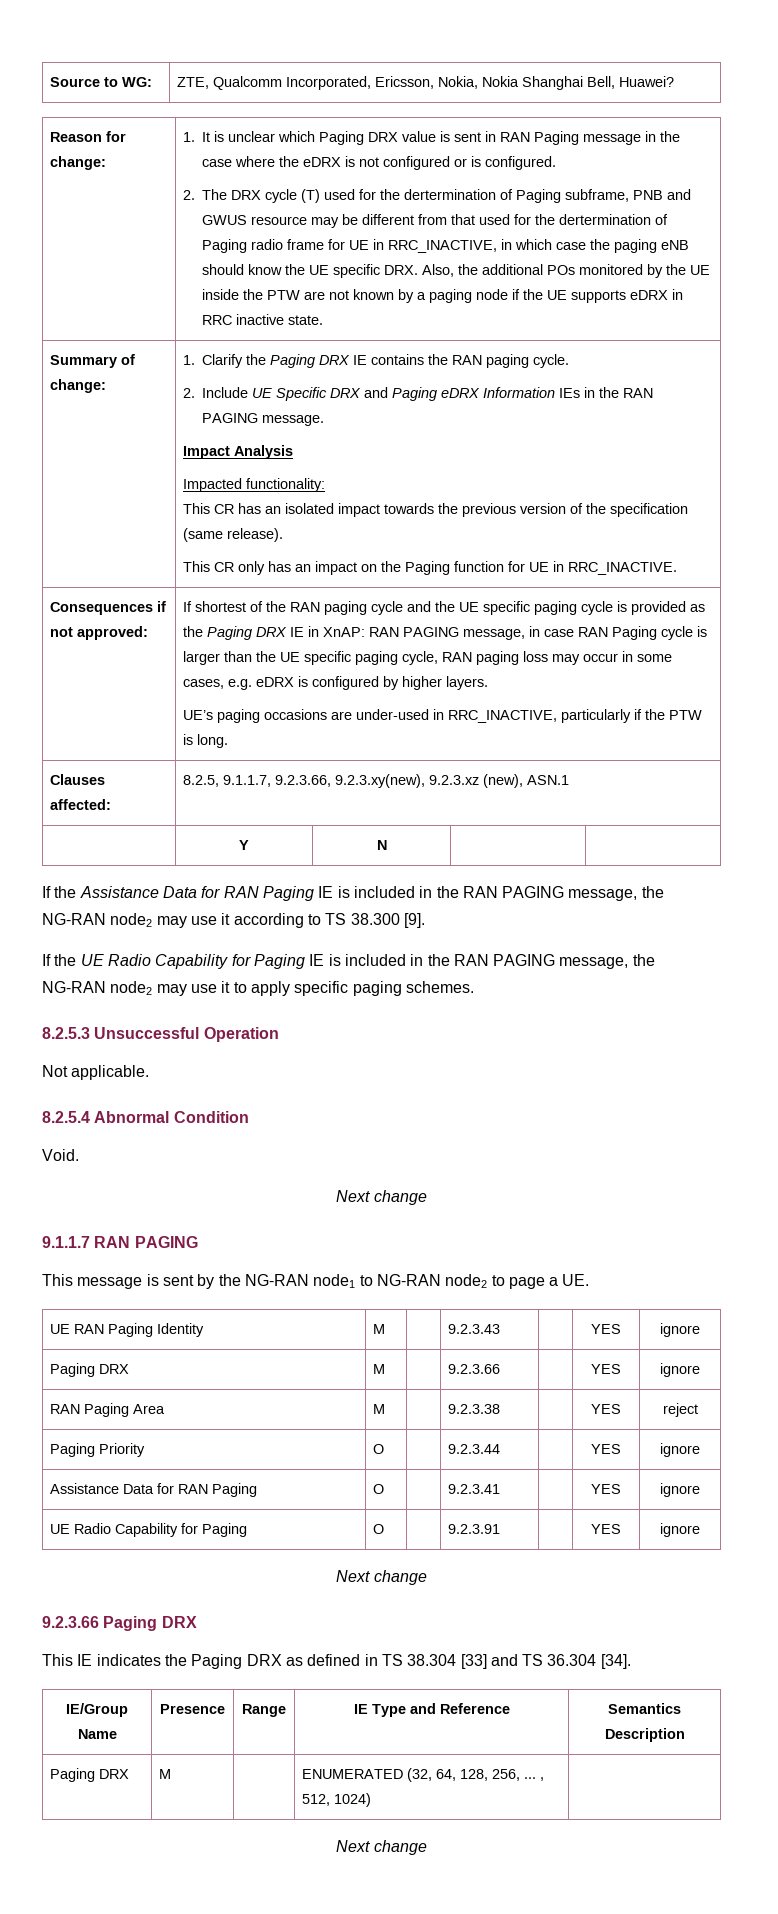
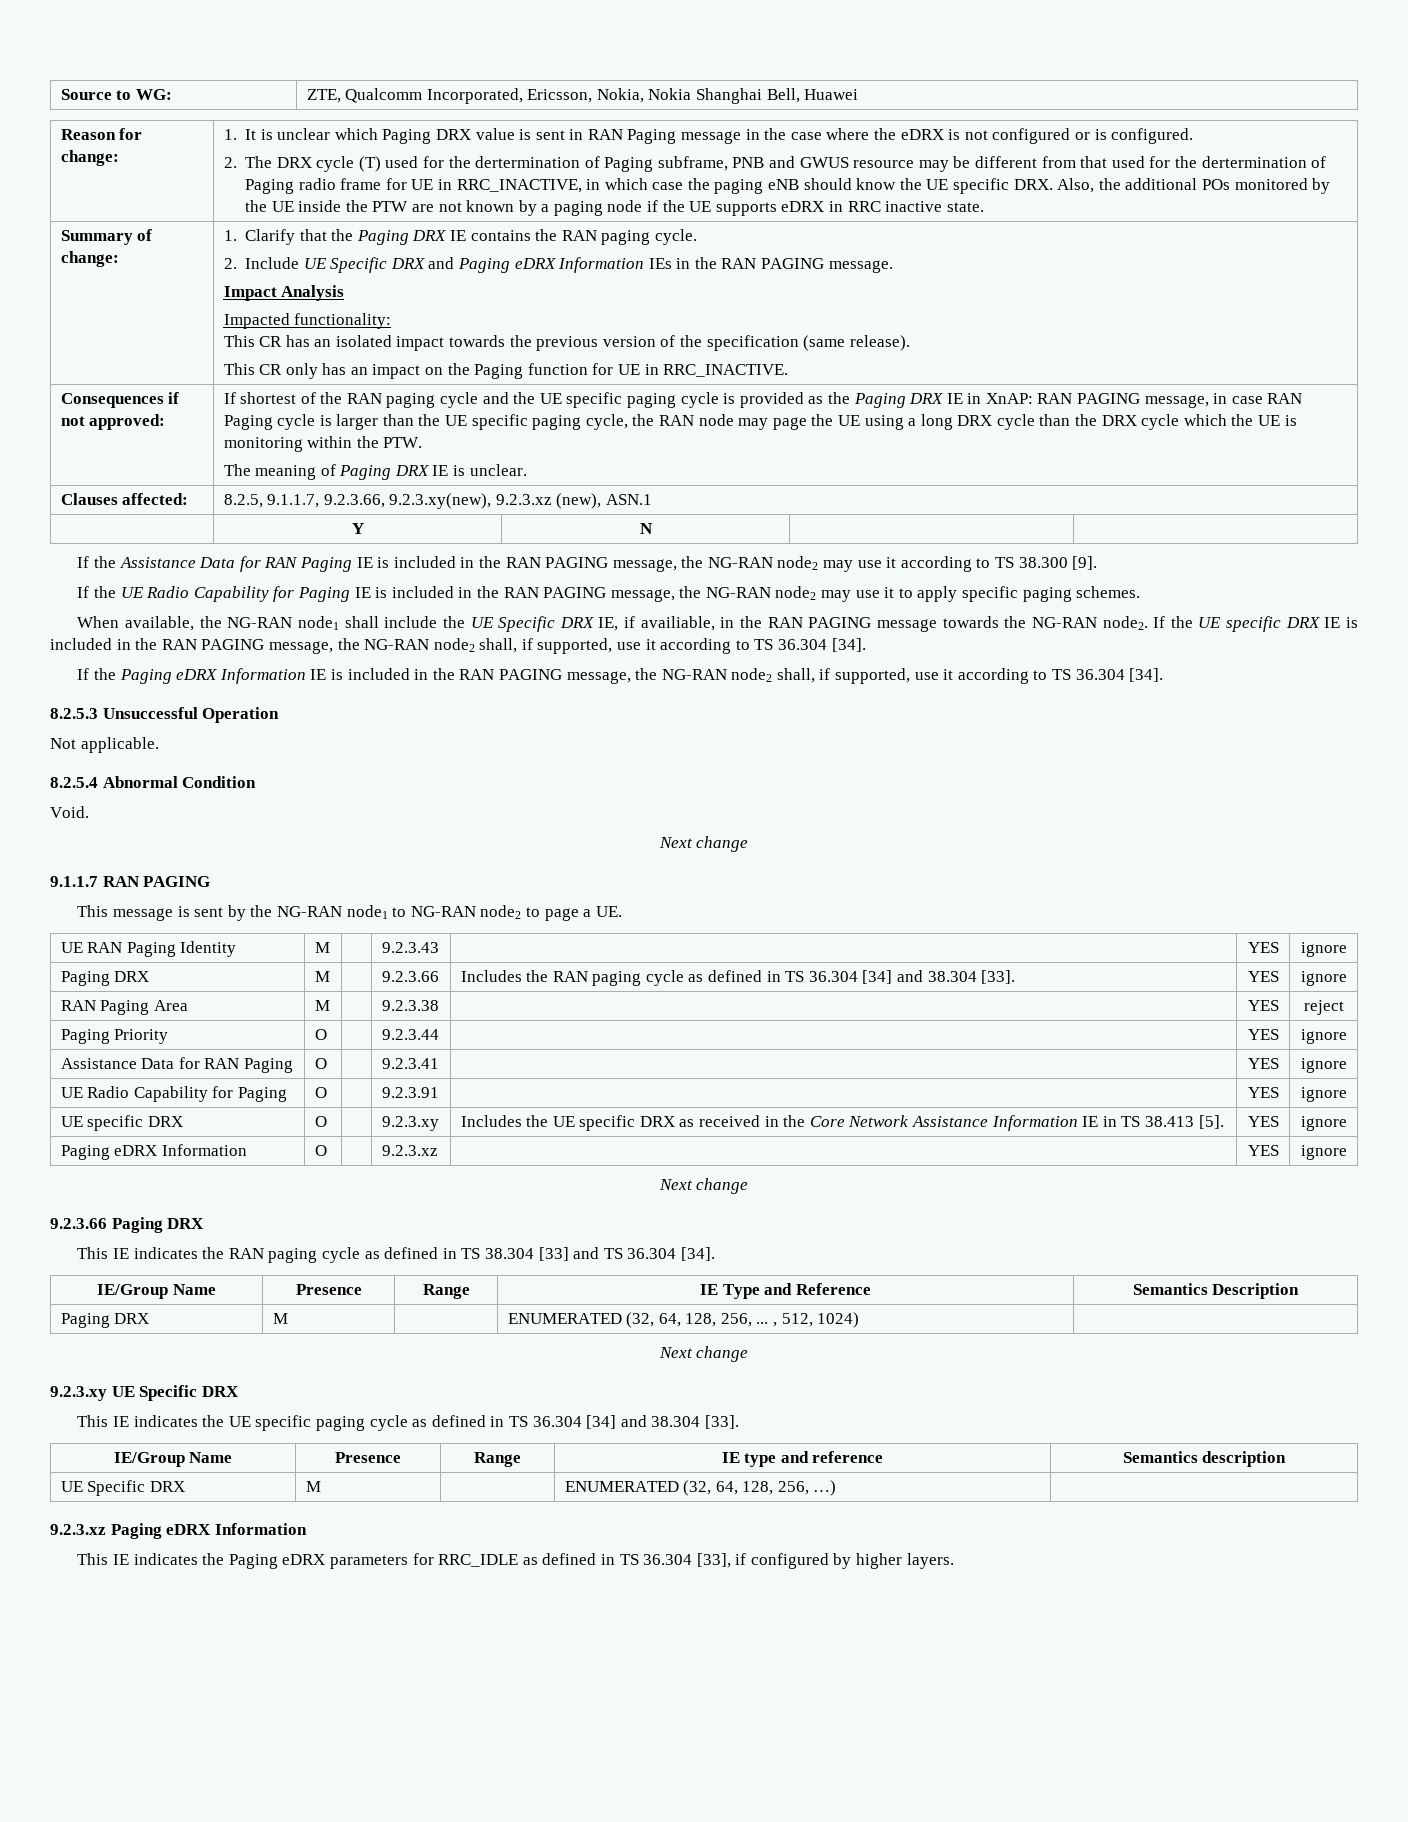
- Source to WG: | ZTE, Qualcomm Incorporated, Ericsson, Nokia, Nokia Shanghai Bell, Huawei?
+ Source to WG: | ZTE, Qualcomm Incorporated, Ericsson, Nokia, Nokia Shanghai Bell, Huawei
- 1. Clarify the Paging DRX IE contains the RAN paging cycle.
+ 1. Clarify that the Paging DRX IE contains the RAN paging cycle.
- If shortest of the RAN paging cycle and the UE specific paging cycle is provided as the Paging DRX IE in XnAP: RAN PAGING message, in case RAN Paging cycle is larger than the UE specific paging cycle, RAN paging loss may occur in some cases, e.g. eDRX is configured by higher layers.
- UE’s paging occasions are under-used in RRC_INACTIVE, particularly if the PTW is long.
+ If shortest of the RAN paging cycle and the UE specific paging cycle is provided as the Paging DRX IE in XnAP: RAN PAGING message, in case RAN Paging cycle is larger than the UE specific paging cycle, the RAN node may page the UE using a long DRX cycle than the DRX cycle which the UE is monitoring within the PTW.
+ The meaning of Paging DRX IE is unclear.
+ When available, the NG-RAN node1 shall include the UE Specific DRX IE, if availiable, in the RAN PAGING message towards the NG-RAN node2. If the UE specific DRX IE is included in the RAN PAGING message, the NG-RAN node2 shall, if supported, use it according to TS 36.304 [34].
+ If the Paging eDRX Information IE is included in the RAN PAGING message, the NG-RAN node2 shall, if supported, use it according to TS 36.304 [34].
- Paging DRX | M | | 9.2.3.66 | | YES | ignore
+ Paging DRX | M | | 9.2.3.66 | Includes the RAN paging cycle as defined in TS 36.304 [34] and 38.304 [33]. | YES | ignore
+ UE specific DRX | O | | 9.2.3.xy | Includes the UE specific DRX as received in the Core Network Assistance Information IE in TS 38.413 [5]. | YES | ignore
+ Paging eDRX Information | O | | 9.2.3.xz | | YES | ignore
- This IE indicates the Paging DRX as defined in TS 38.304 [33] and TS 36.304 [34].
+ This IE indicates the RAN paging cycle as defined in TS 38.304 [33] and TS 36.304 [34].
+ 9.2.3.xy UE Specific DRX
+ This IE indicates the UE specific paging cycle as defined in TS 36.304 [34] and 38.304 [33].
+ IE/Group Name | Presence | Range | IE type and reference | Semantics description
+ UE Specific DRX | M | | ENUMERATED (32, 64, 128, 256, …) |
+ 9.2.3.xz Paging eDRX Information
+ This IE indicates the Paging eDRX parameters for RRC_IDLE as defined in TS 36.304 [33], if configured by higher layers.

